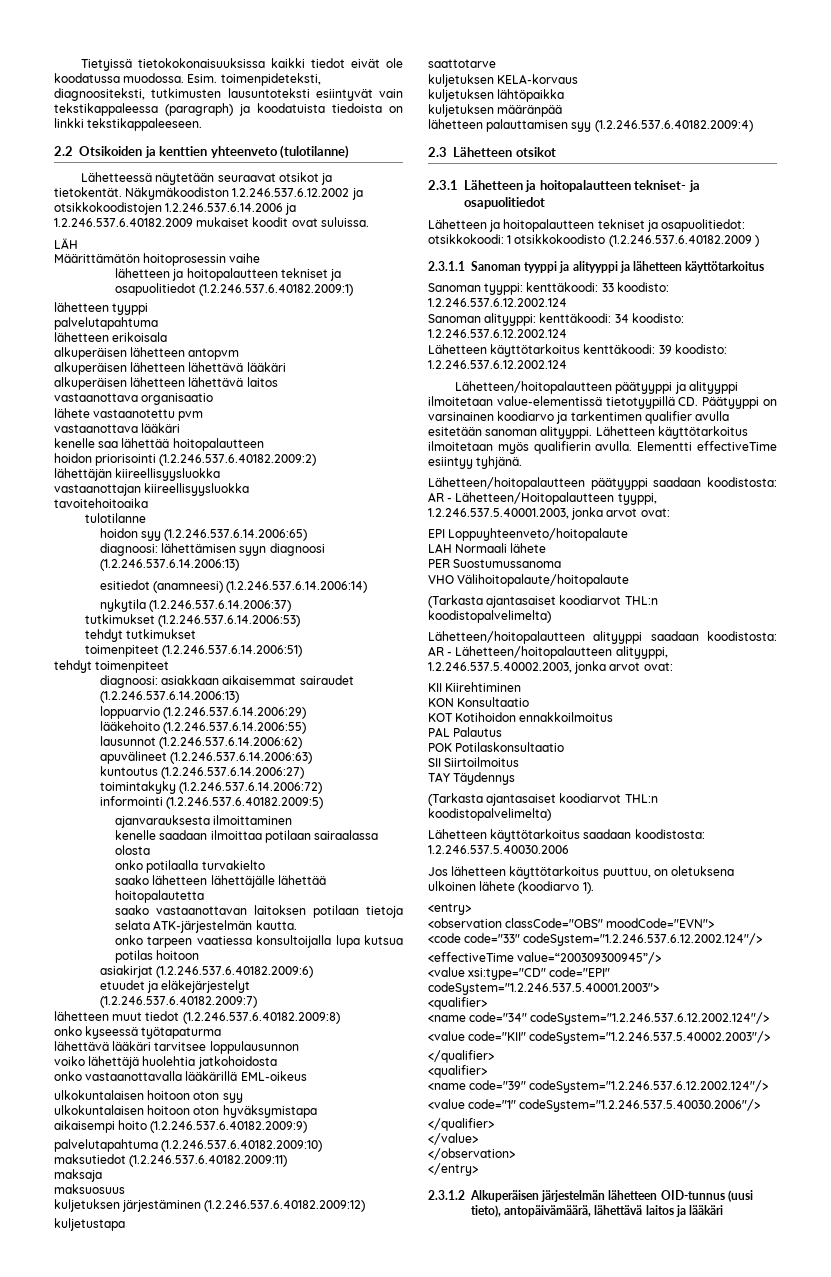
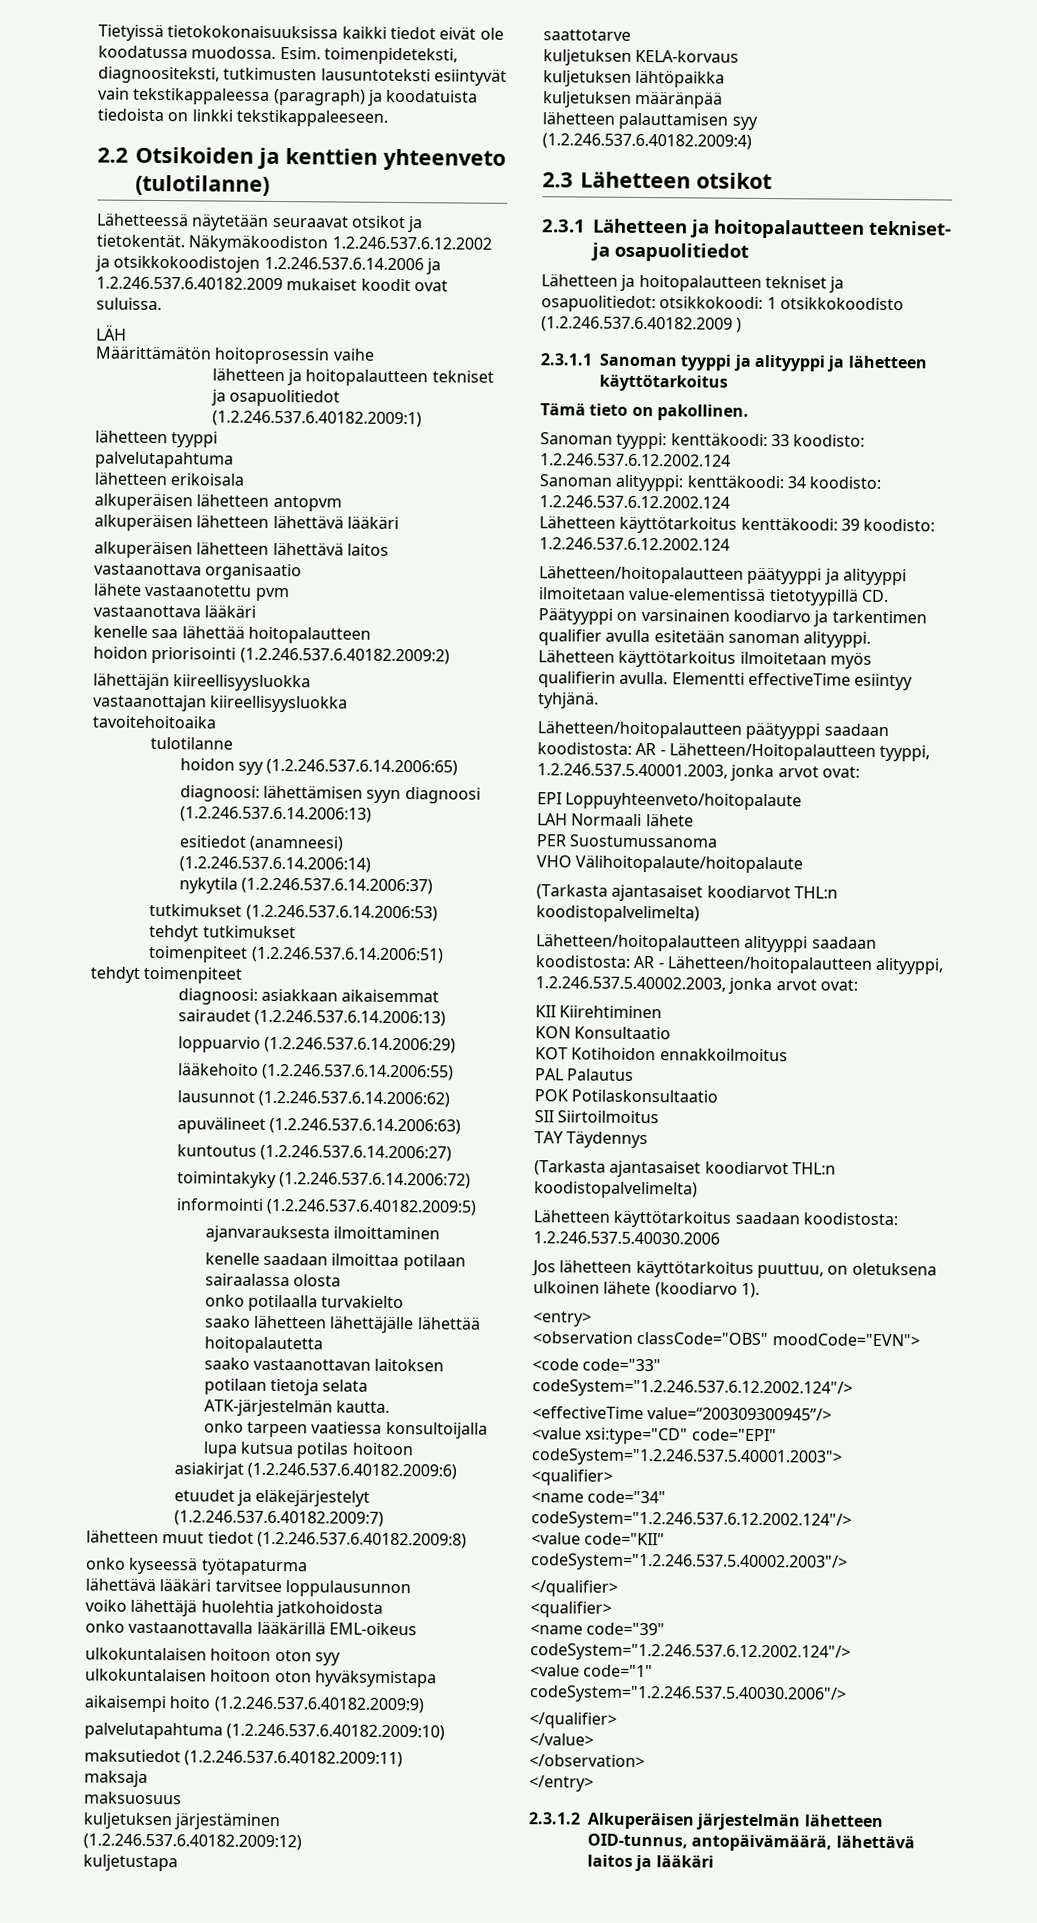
+ Tämä tieto on pakollinen.
- 2.3.1.2 Alkuperäisen järjestelmän lähetteen OID-tunnus (uusi tieto), antopäivämäärä, lähettävä laitos ja lääkäri
+ 2.3.1.2 Alkuperäisen järjestelmän lähetteen OID-tunnus, antopäivämäärä, lähettävä laitos ja lääkäri

